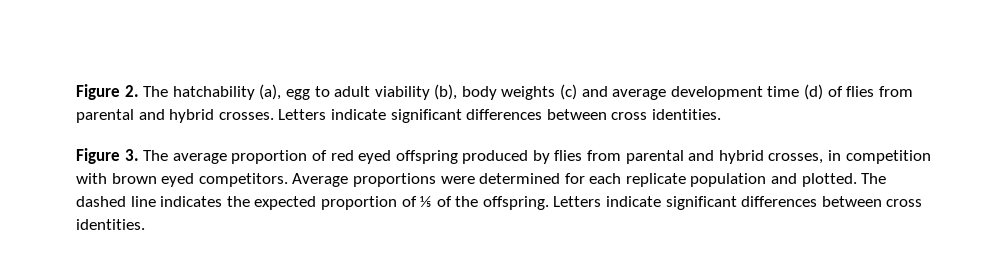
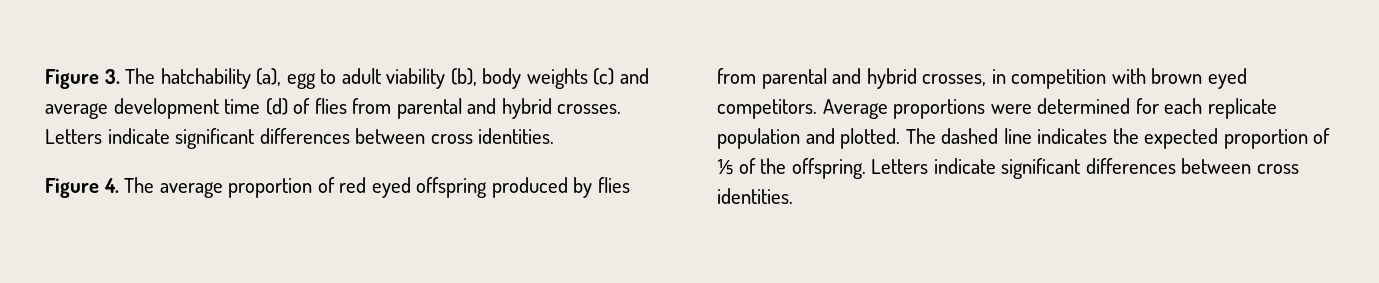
- Figure 2. The hatchability (a), egg to adult viability (b), body weights (c) and average development time (d) of flies from parental and hybrid crosses.
+ Figure 3. The hatchability (a), egg to adult viability (b), body weights (c) and average development time (d) of flies from parental and hybrid crosses.
- Figure 3. The average proportion of red eyed offspring produced by flies from parental and hybrid crosses, in competition with brown eyed competitors.
+ Figure 4. The average proportion of red eyed offspring produced by flies from parental and hybrid crosses, in competition with brown eyed competitors.

